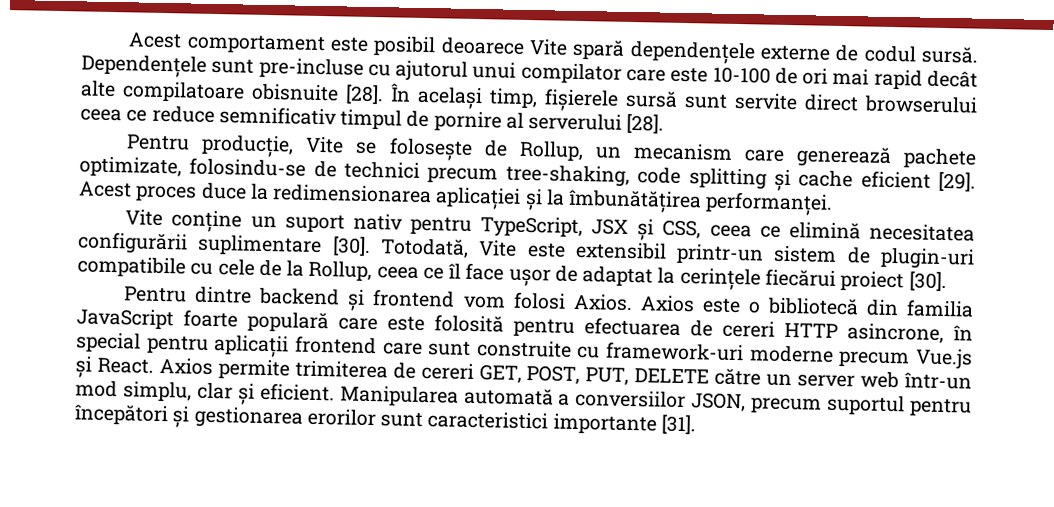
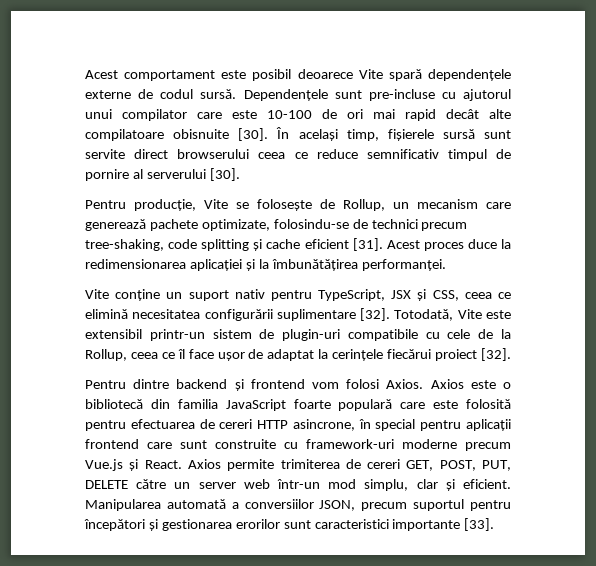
- Dependențele sunt pre-incluse cu ajutorul unui compilator care este 10-100 de ori mai rapid decât alte compilatoare obisnuite [28].
+ Dependențele sunt pre-incluse cu ajutorul unui compilator care este 10-100 de ori mai rapid decât alte compilatoare obisnuite [30].
- În același timp, fișierele sursă sunt servite direct browserului ceea ce reduce semnificativ timpul de pornire al serverului [28].
+ În același timp, fișierele sursă sunt servite direct browserului ceea ce reduce semnificativ timpul de pornire al serverului [30].
- Pentru producție, Vite se folosește de Rollup, un mecanism care generează pachete optimizate, folosindu-se de technici precum tree-shaking, code splitting și cache eficient [29].
+ Pentru producție, Vite se folosește de Rollup, un mecanism care generează pachete optimizate, folosindu-se de technici precum tree-shaking, code splitting și cache eficient [31].
- Vite conține un suport nativ pentru TypeScript, JSX și CSS, ceea ce elimină necesitatea configurării suplimentare [30].
+ Vite conține un suport nativ pentru TypeScript, JSX și CSS, ceea ce elimină necesitatea configurării suplimentare [32].
- Totodată, Vite este extensibil printr-un sistem de plugin-uri compatibile cu cele de la Rollup, ceea ce îl face ușor de adaptat la cerințele fiecărui proiect [30].
+ Totodată, Vite este extensibil printr-un sistem de plugin-uri compatibile cu cele de la Rollup, ceea ce îl face ușor de adaptat la cerințele fiecărui proiect [32].
- Manipularea automată a conversiilor JSON, precum suportul pentru începători și gestionarea erorilor sunt caracteristici importante [31].
+ Manipularea automată a conversiilor JSON, precum suportul pentru începători și gestionarea erorilor sunt caracteristici importante [33].

